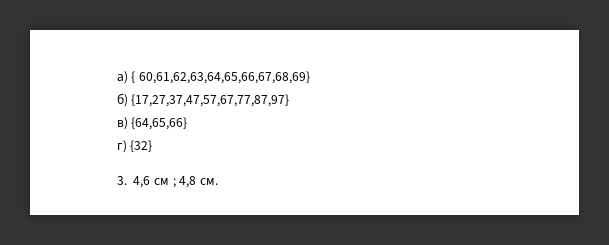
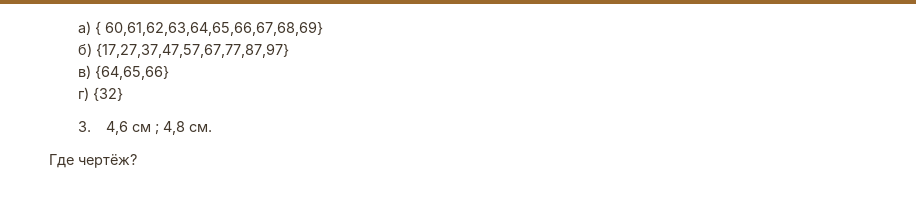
+ Где чертёж?

